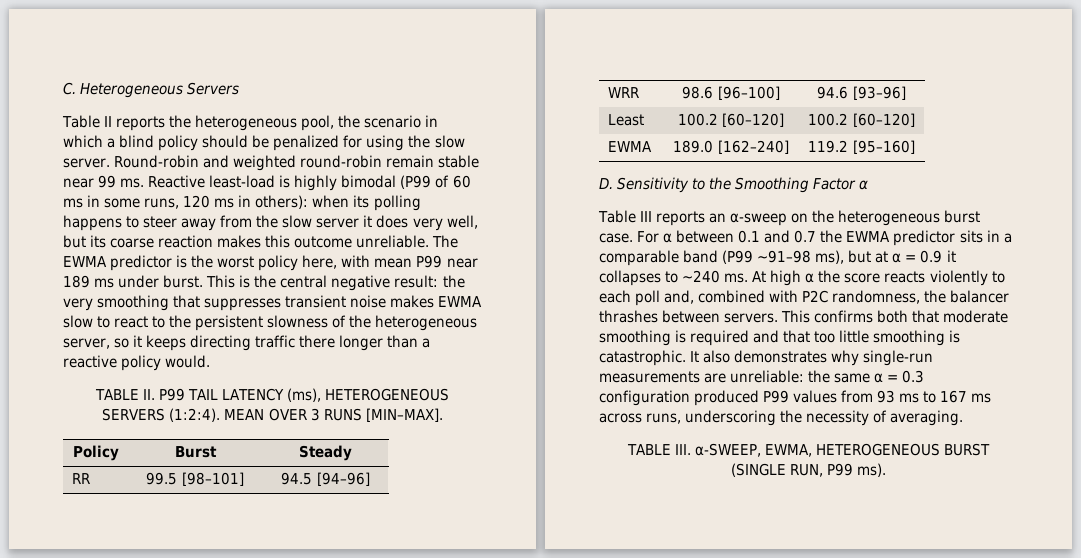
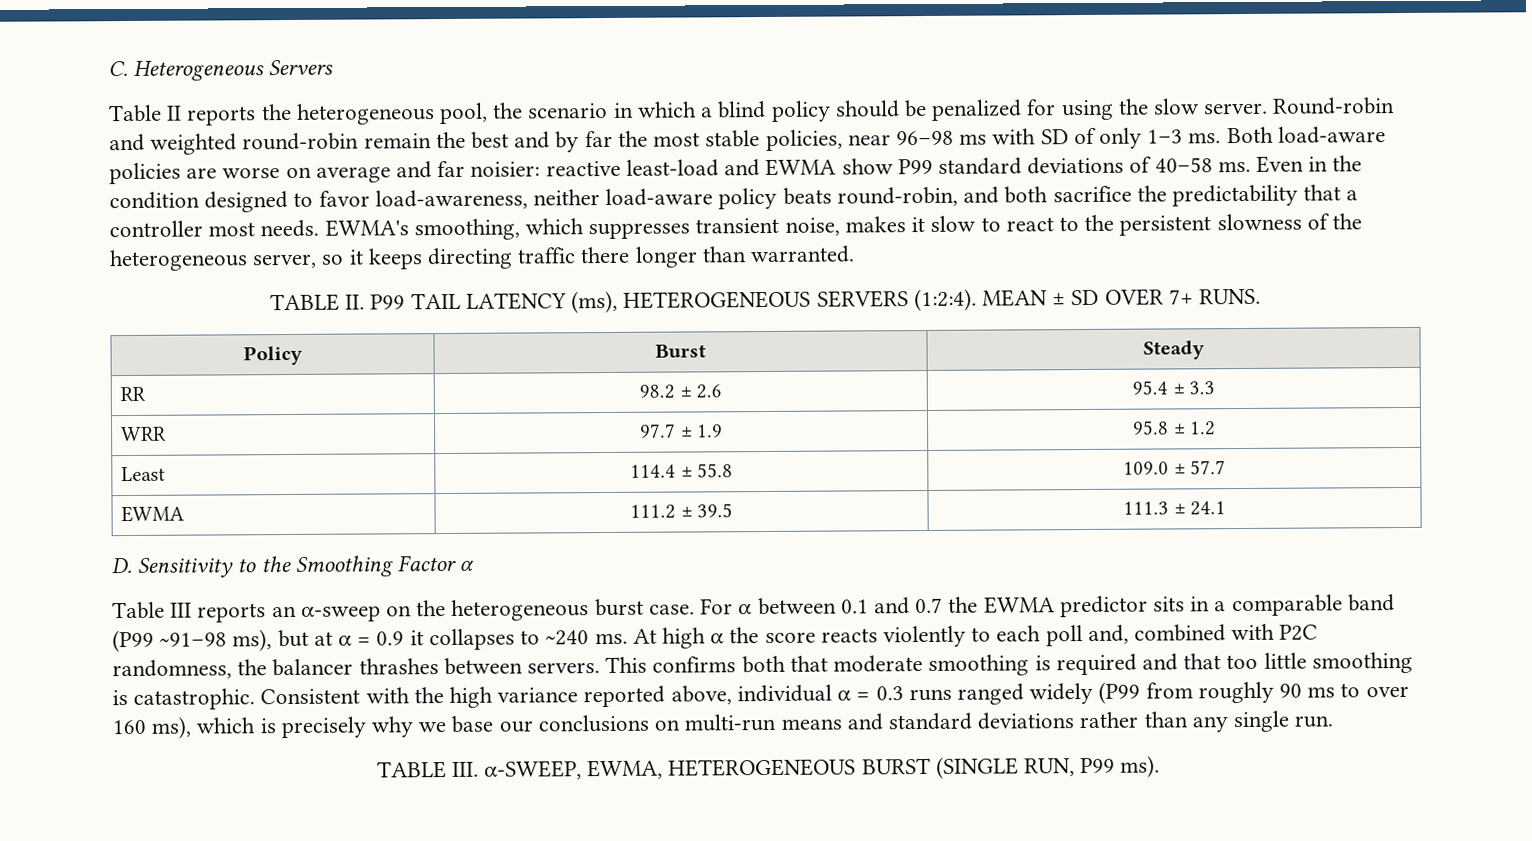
- Round-robin and weighted round-robin remain stable near 99 ms. Reactive least-load is highly bimodal (P99 of 60 ms in some runs, 120 ms in others): when its polling happens to steer away from the slow server it does very well, but its coarse reaction makes this outcome unreliable. The EWMA predictor is the worst policy here, with mean P99 near 189 ms under burst. This is the central negative result: the very smoothing that suppresses transient noise makes EWMA slow to react to the persistent slowness of the heterogeneous server, so it keeps directing traffic there longer than a reactive policy would.
+ Round-robin and weighted round-robin remain the best and by far the most stable policies, near 96–98 ms with SD of only 1–3 ms. Both load-aware policies are worse on average and far noisier: reactive least-load and EWMA show P99 standard deviations of 40–58 ms. Even in the condition designed to favor load-awareness, neither load-aware policy beats round-robin, and both sacrifice the predictability that a controller most needs. EWMA's smoothing, which suppresses transient noise, makes it slow to react to the persistent slowness of the heterogeneous server, so it keeps directing traffic there longer than warranted.
- MEAN OVER 3 RUNS [MIN–MAX].
+ MEAN ± SD OVER 7+ RUNS.
- RR | 99.5 [98–101] | 94.5 [94–96]
- WRR | 98.6 [96–100] | 94.6 [93–96]
- Least | 100.2 [60–120] | 100.2 [60–120]
- EWMA | 189.0 [162–240] | 119.2 [95–160]
+ RR | 98.2 ± 2.6 | 95.4 ± 3.3
+ WRR | 97.7 ± 1.9 | 95.8 ± 1.2
+ Least | 114.4 ± 55.8 | 109.0 ± 57.7
+ EWMA | 111.2 ± 39.5 | 111.3 ± 24.1
- It also demonstrates why single-run measurements are unreliable: the same α = 0.3 configuration produced P99 values from 93 ms to 167 ms across runs, underscoring the necessity of averaging.
+ Consistent with the high variance reported above, individual α = 0.3 runs ranged widely (P99 from roughly 90 ms to over 160 ms), which is precisely why we base our conclusions on multi-run means and standard deviations rather than any single run.

